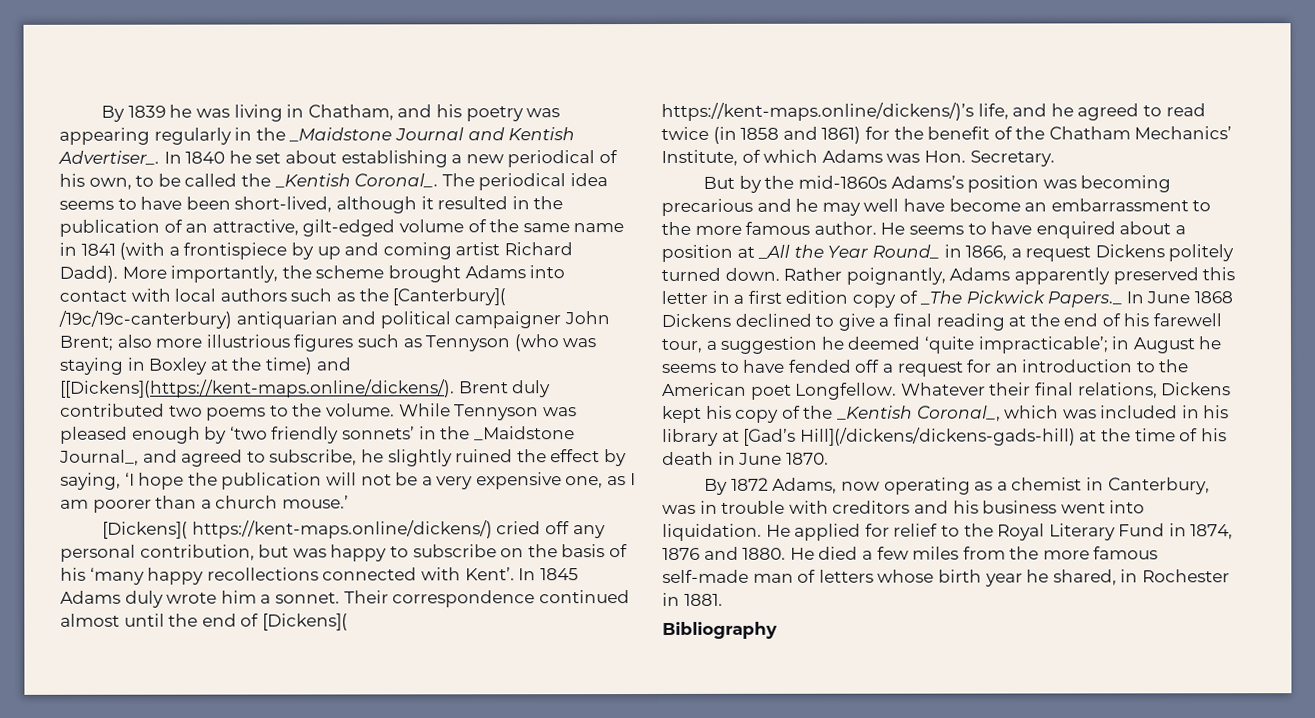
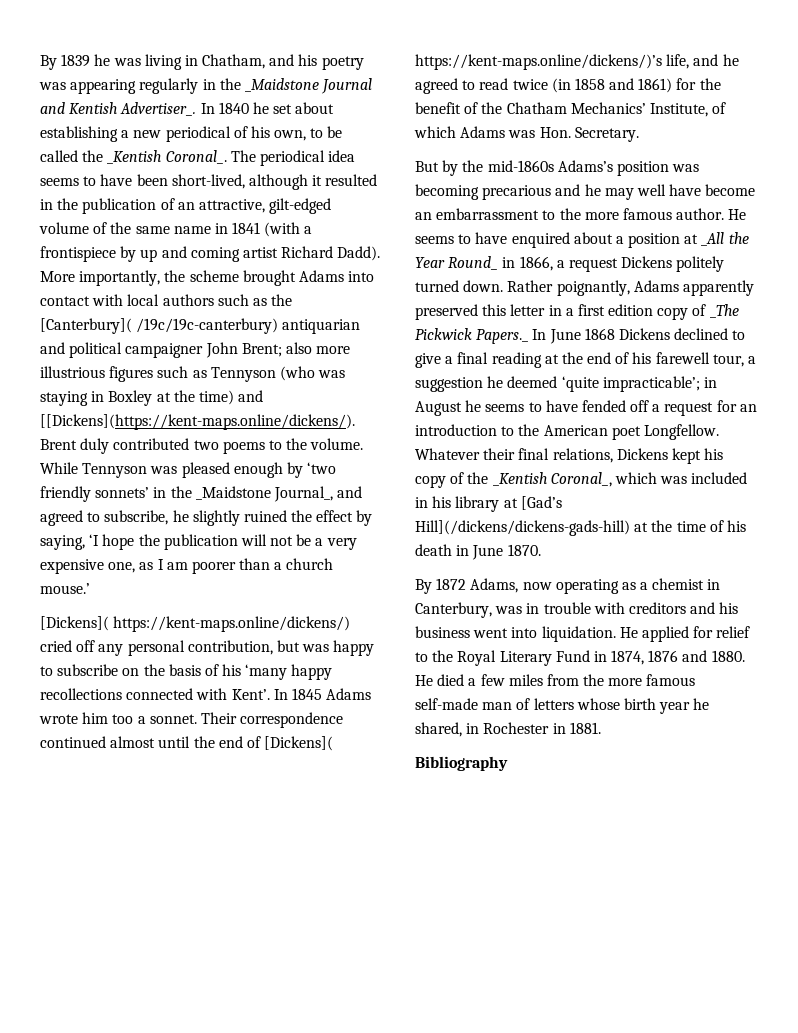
- In 1845 Adams duly wrote him a sonnet.
+ In 1845 Adams wrote him too a sonnet.

